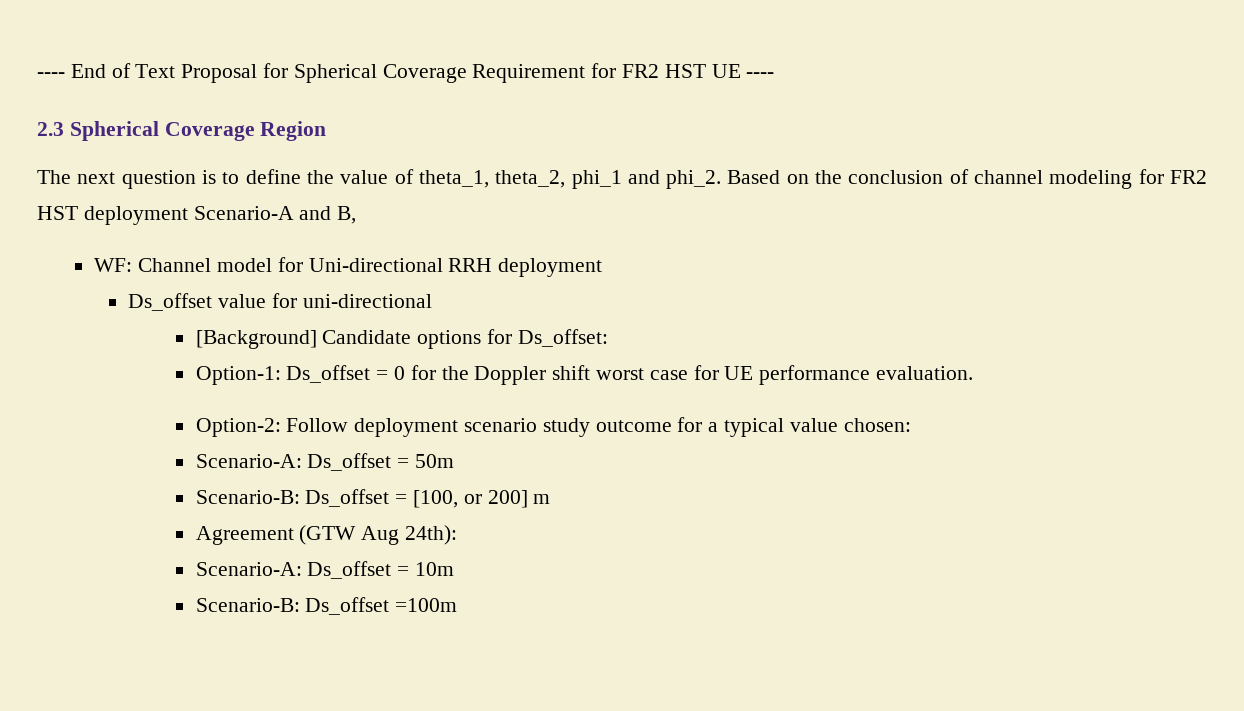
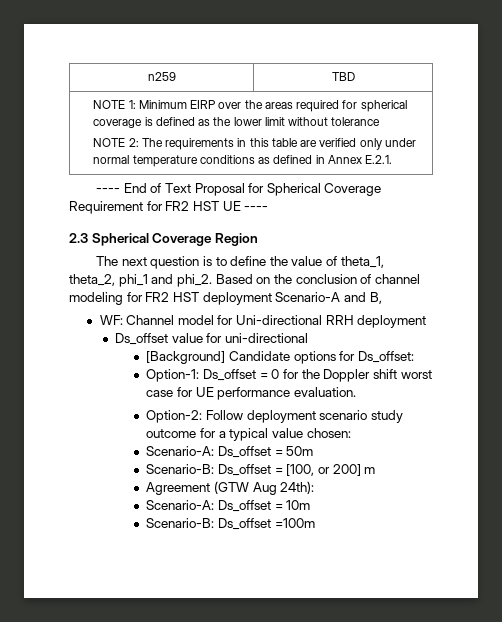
+ n259 | TBD
+ NOTE 1: Minimum EIRP over the areas required for spherical coverage is defined as the lower limit without tolerance
+ NOTE 2: The requirements in this table are verified only under normal temperature conditions as defined in Annex E.2.1.

